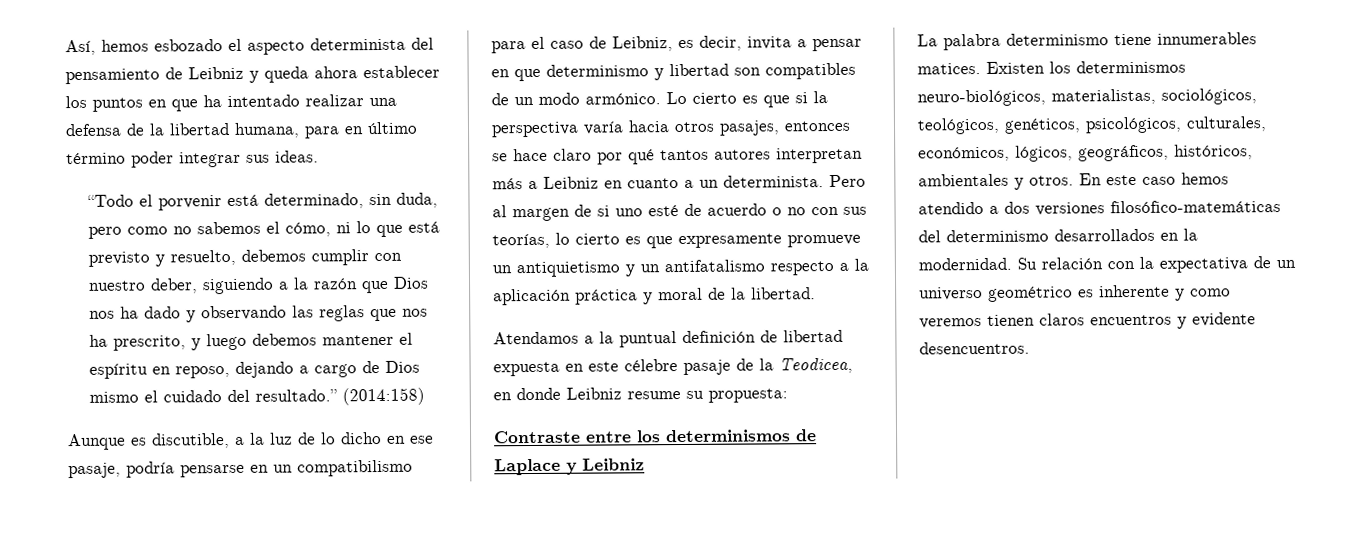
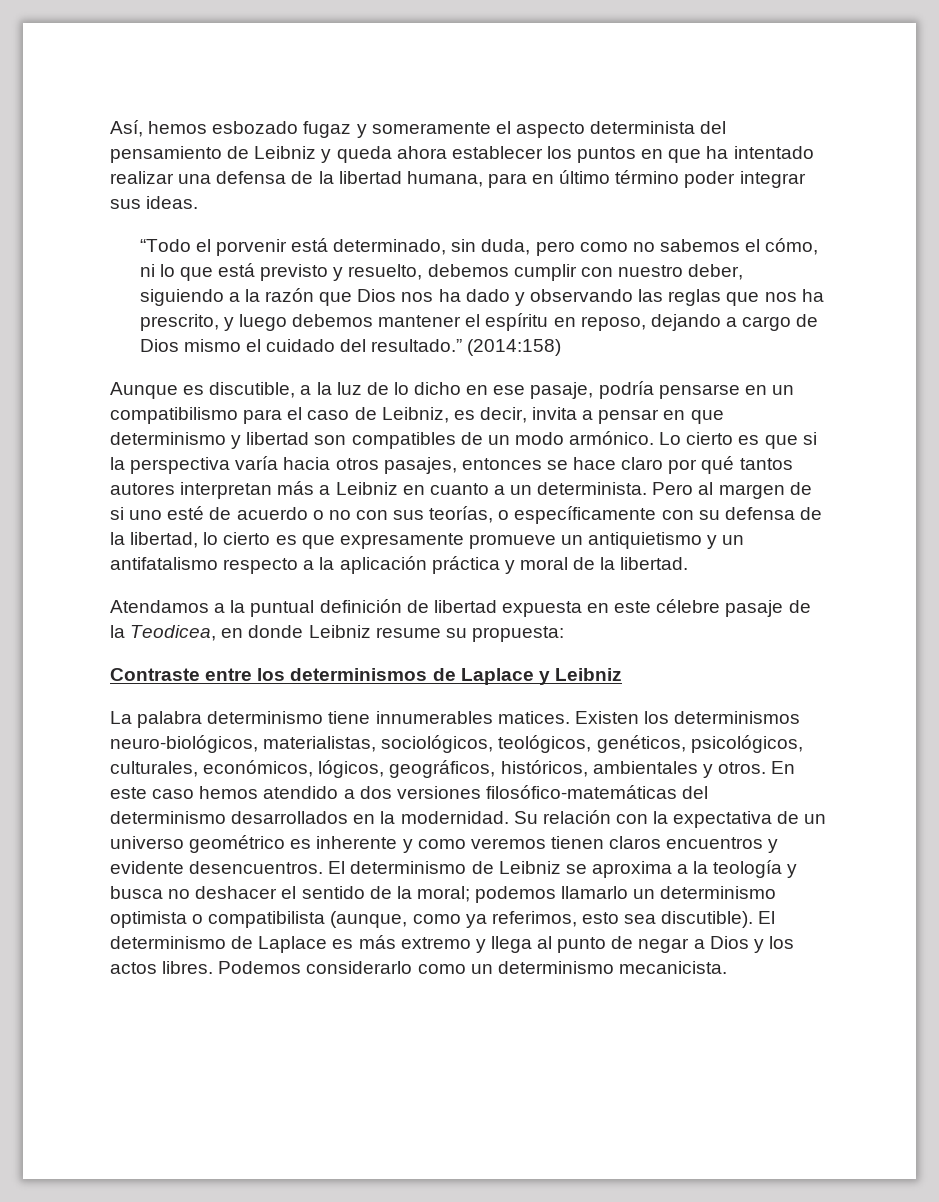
- Así, hemos esbozado el aspecto determinista del pensamiento de Leibniz y queda ahora establecer los puntos en que ha intentado realizar una defensa de la libertad humana, para en último término poder integrar sus ideas.
+ Así, hemos esbozado fugaz y someramente el aspecto determinista del pensamiento de Leibniz y queda ahora establecer los puntos en que ha intentado realizar una defensa de la libertad humana, para en último término poder integrar sus ideas.
- Pero al margen de si uno esté de acuerdo o no con sus teorías, lo cierto es que expresamente promueve un antiquietismo y un antifatalismo respecto a la aplicación práctica y moral de la libertad.
+ Pero al margen de si uno esté de acuerdo o no con sus teorías, o específicamente con su defensa de la libertad, lo cierto es que expresamente promueve un antiquietismo y un antifatalismo respecto a la aplicación práctica y moral de la libertad.
+ El determinismo de Leibniz se aproxima a la teología y busca no deshacer el sentido de la moral; podemos llamarlo un determinismo optimista o compatibilista (aunque, como ya referimos, esto sea discutible). El determinismo de Laplace es más extremo y llega al punto de negar a Dios y los actos libres. Podemos considerarlo como un determinismo mecanicista.

